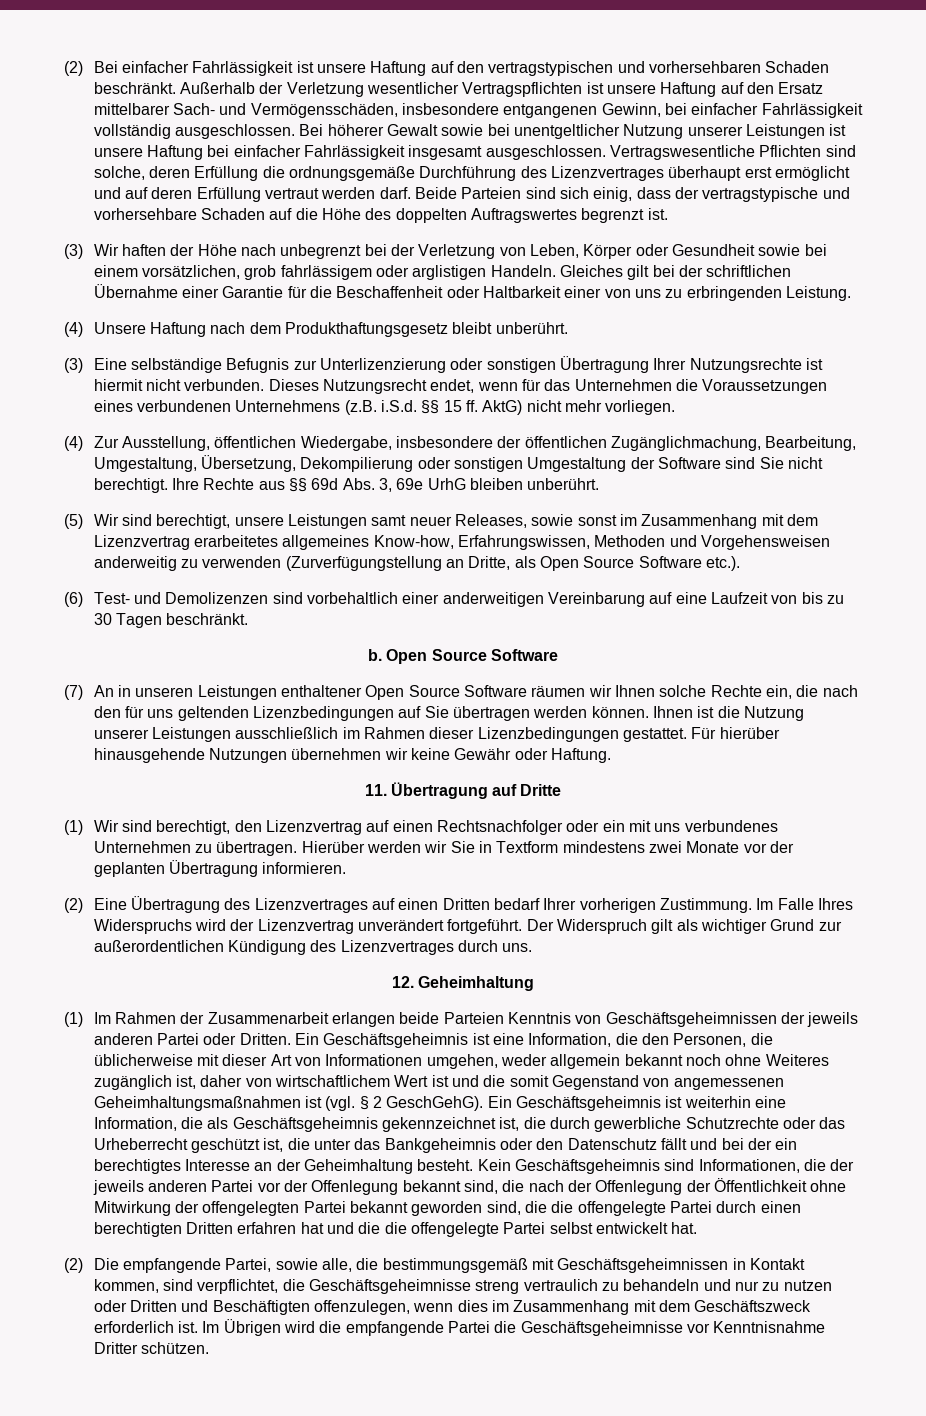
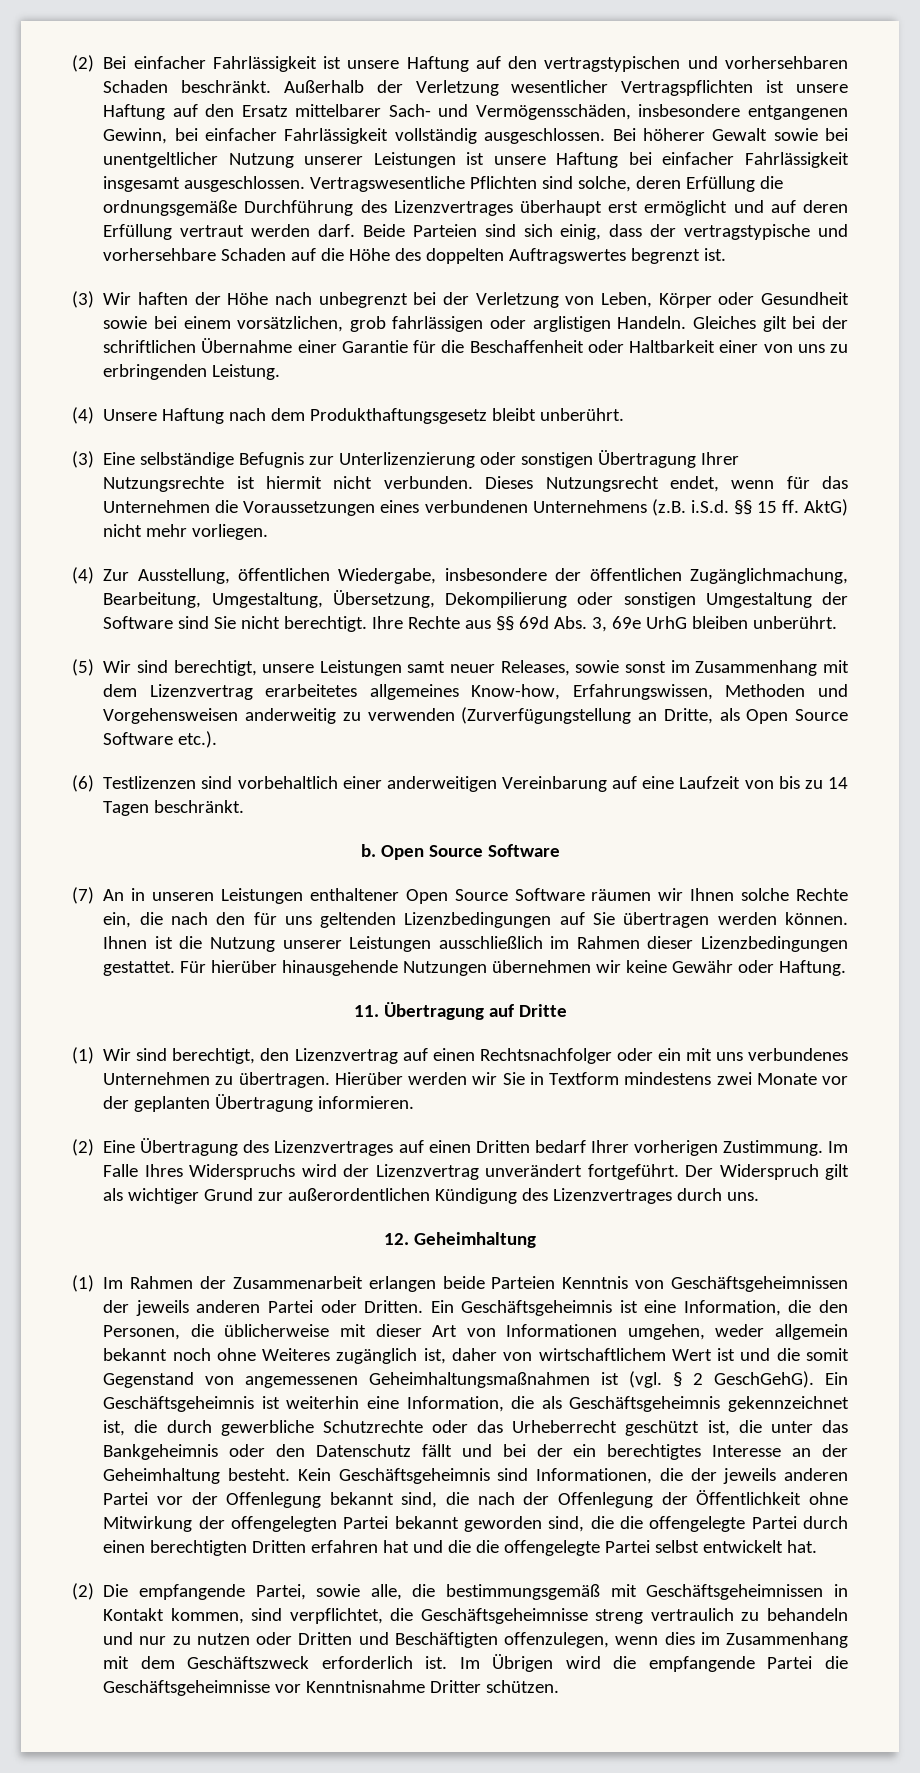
- (3) Wir haften der Höhe nach unbegrenzt bei der Verletzung von Leben, Körper oder Gesundheit sowie bei einem vorsätzlichen, grob fahrlässigem oder arglistigen Handeln.
+ (3) Wir haften der Höhe nach unbegrenzt bei der Verletzung von Leben, Körper oder Gesundheit sowie bei einem vorsätzlichen, grob fahrlässigen oder arglistigen Handeln.
- (6) Test- und Demolizenzen sind vorbehaltlich einer anderweitigen Vereinbarung auf eine Laufzeit von bis zu 30 Tagen beschränkt.
+ (6) Testlizenzen sind vorbehaltlich einer anderweitigen Vereinbarung auf eine Laufzeit von bis zu 14 Tagen beschränkt.

